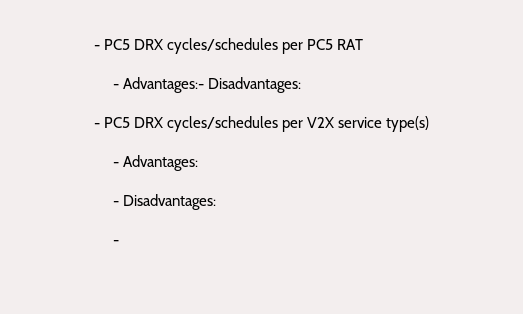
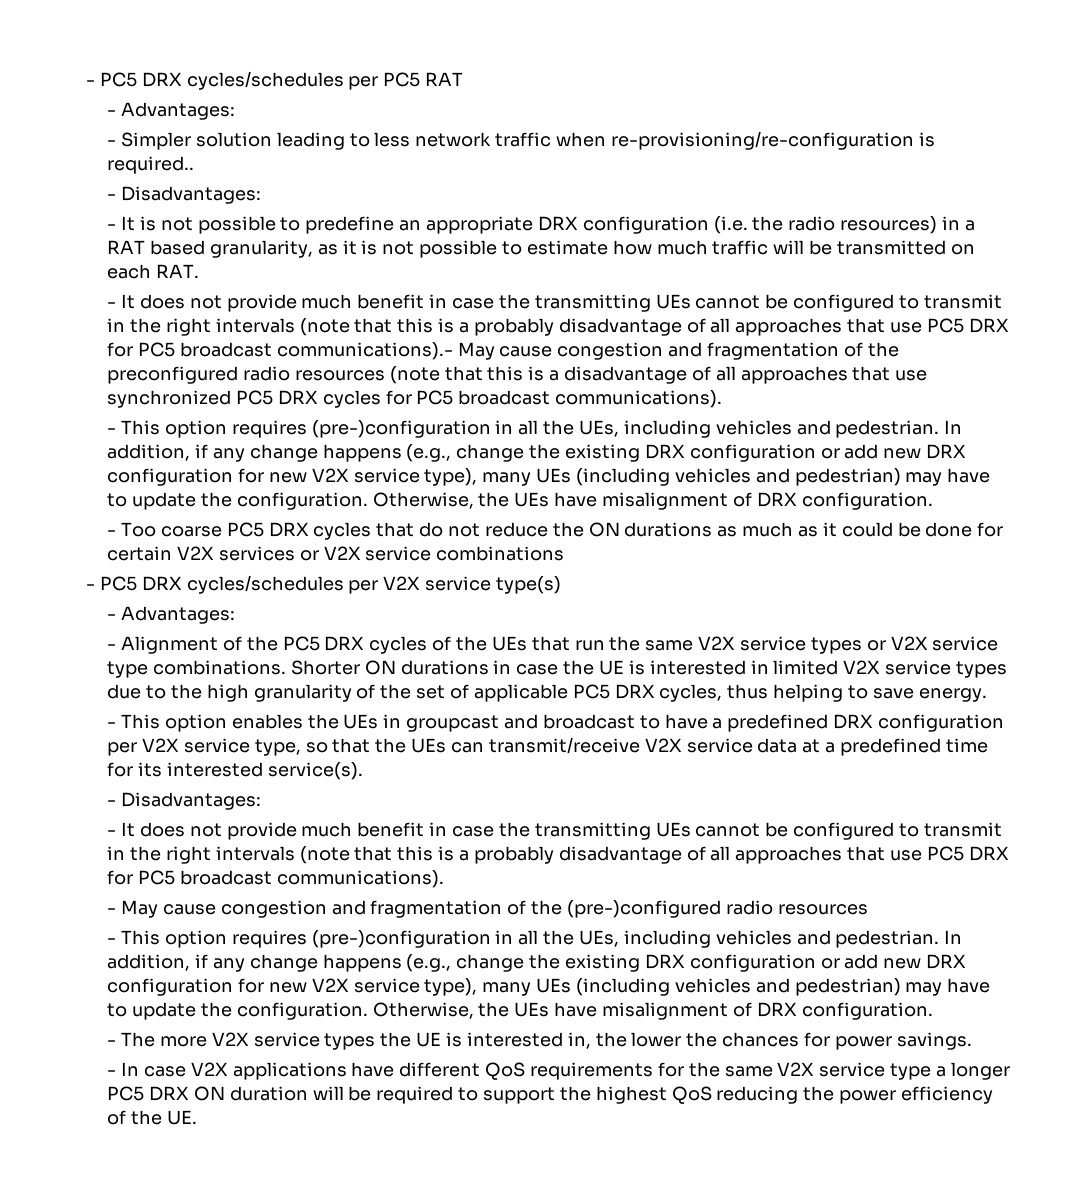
  - PC5 DRX cycles/schedules per PC5 RAT
- - Advantages:- Disadvantages:
+ - Advantages:
+ - Simpler solution leading to less network traffic when re-provisioning/re-configuration is required..
+ - Disadvantages:
+ - It is not possible to predefine an appropriate DRX configuration (i.e. the radio resources) in a RAT based granularity, as it is not possible to estimate how much traffic will be transmitted on each RAT.
+ - It does not provide much benefit in case the transmitting UEs cannot be configured to transmit in the right intervals (note that this is a probably disadvantage of all approaches that use PC5 DRX for PC5 broadcast communications).- May cause congestion and fragmentation of the preconfigured radio resources (note that this is a disadvantage of all approaches that use synchronized PC5 DRX cycles for PC5 broadcast communications).
+ - This option requires (pre-)configuration in all the UEs, including vehicles and pedestrian. In addition, if any change happens (e.g., change the existing DRX configuration or add new DRX configuration for new V2X service type), many UEs (including vehicles and pedestrian) may have to update the configuration. Otherwise, the UEs have misalignment of DRX configuration.
+ - Too coarse PC5 DRX cycles that do not reduce the ON durations as much as it could be done for certain V2X services or V2X service combinations
+ - Alignment of the PC5 DRX cycles of the UEs that run the same V2X service types or V2X service type combinations. Shorter ON durations in case the UE is interested in limited V2X service types due to the high granularity of the set of applicable PC5 DRX cycles, thus helping to save energy.
+ - This option enables the UEs in groupcast and broadcast to have a predefined DRX configuration per V2X service type, so that the UEs can transmit/receive V2X service data at a predefined time for its interested service(s).
  - Disadvantages:
- -
+ - It does not provide much benefit in case the transmitting UEs cannot be configured to transmit in the right intervals (note that this is a probably disadvantage of all approaches that use PC5 DRX for PC5 broadcast communications).
+ - May cause congestion and fragmentation of the (pre-)configured radio resources
+ - This option requires (pre-)configuration in all the UEs, including vehicles and pedestrian. In addition, if any change happens (e.g., change the existing DRX configuration or add new DRX configuration for new V2X service type), many UEs (including vehicles and pedestrian) may have to update the configuration. Otherwise, the UEs have misalignment of DRX configuration.
+ - The more V2X service types the UE is interested in, the lower the chances for power savings.
+ - In case V2X applications have different QoS requirements for the same V2X service type a longer PC5 DRX ON duration will be required to support the highest QoS reducing the power efficiency of the UE.

